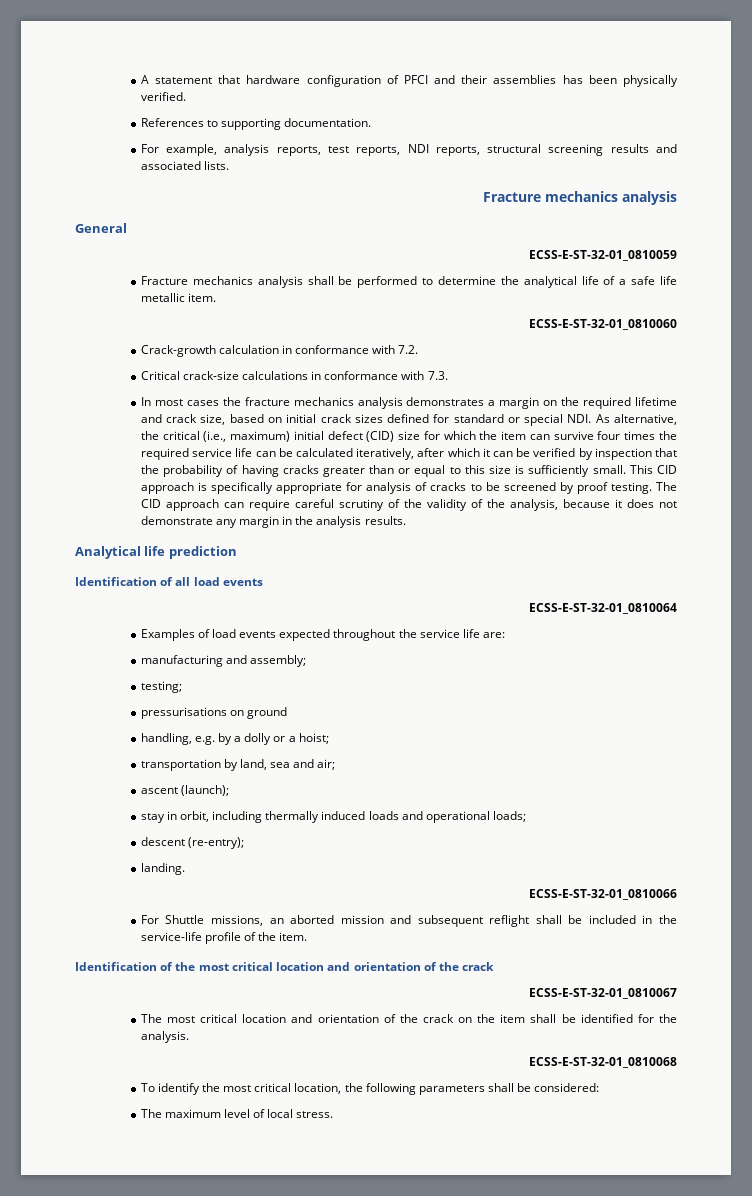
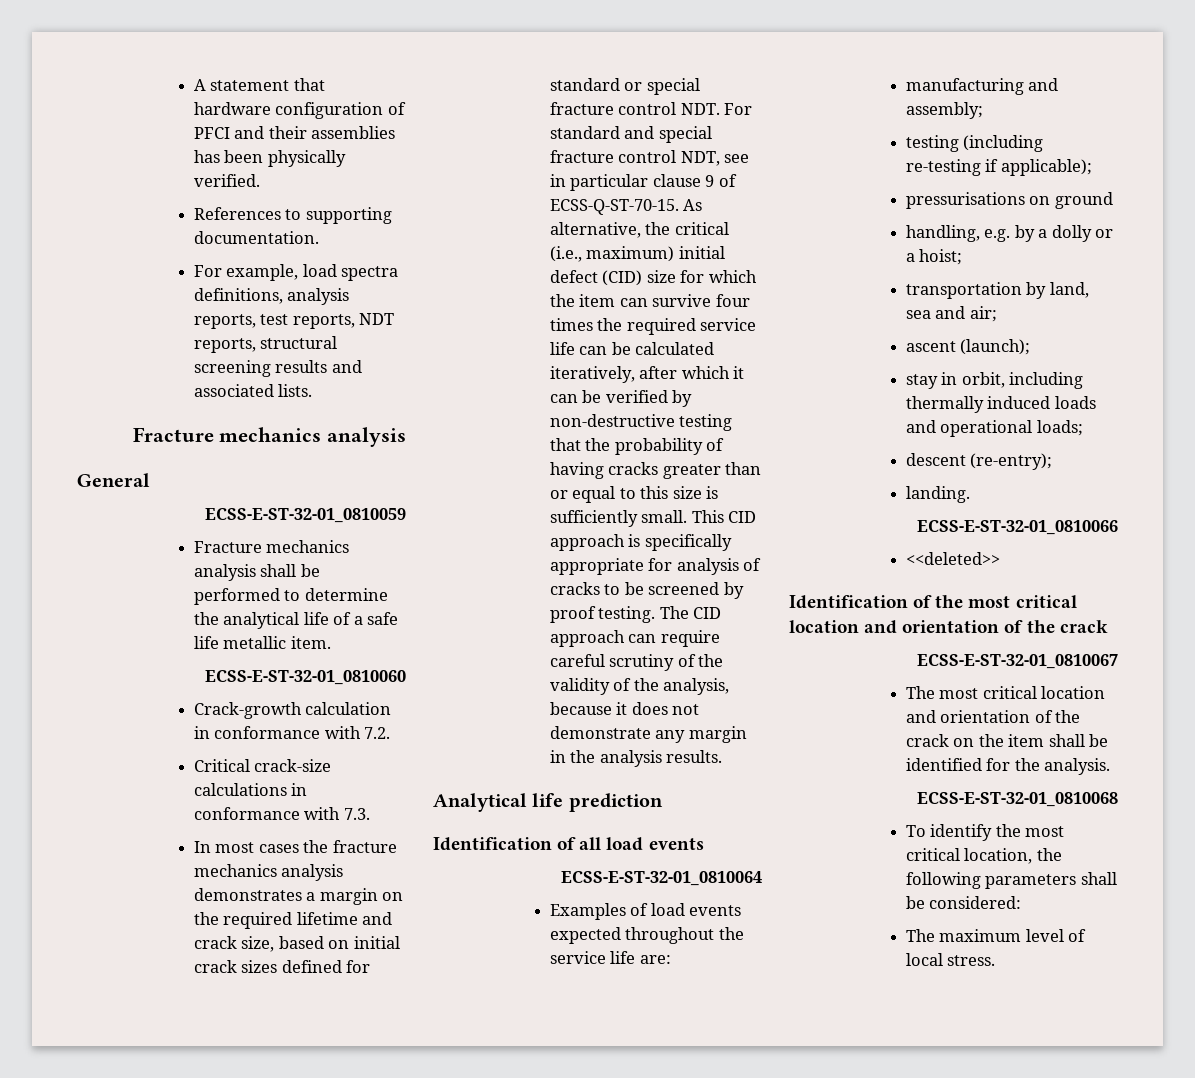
- For example, analysis reports, test reports, NDI reports, structural screening results and associated lists.
+ For example, load spectra definitions, analysis reports, test reports, NDT reports, structural screening results and associated lists.
- In most cases the fracture mechanics analysis demonstrates a margin on the required lifetime and crack size, based on initial crack sizes defined for standard or special NDI. As alternative, the critical (i.e., maximum) initial defect (CID) size for which the item can survive four times the required service life can be calculated iteratively, after which it can be verified by inspection that the probability of having cracks greater than or equal to this size is sufficiently small.
+ In most cases the fracture mechanics analysis demonstrates a margin on the required lifetime and crack size, based on initial crack sizes defined for standard or special fracture control NDT. For standard and special fracture control NDT, see in particular clause 9 of ECSS-Q-ST-70-15. As alternative, the critical (i.e., maximum) initial defect (CID) size for which the item can survive four times the required service life can be calculated iteratively, after which it can be verified by non-destructive testing that the probability of having cracks greater than or equal to this size is sufficiently small.
- testing;
+ testing (including re-testing if applicable);
- For Shuttle missions, an aborted mission and subsequent reflight shall be included in the service-life profile of the item.
+ <<deleted>>

